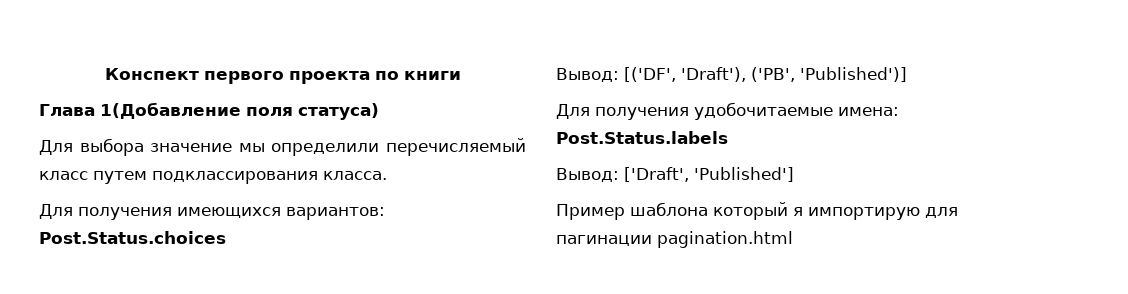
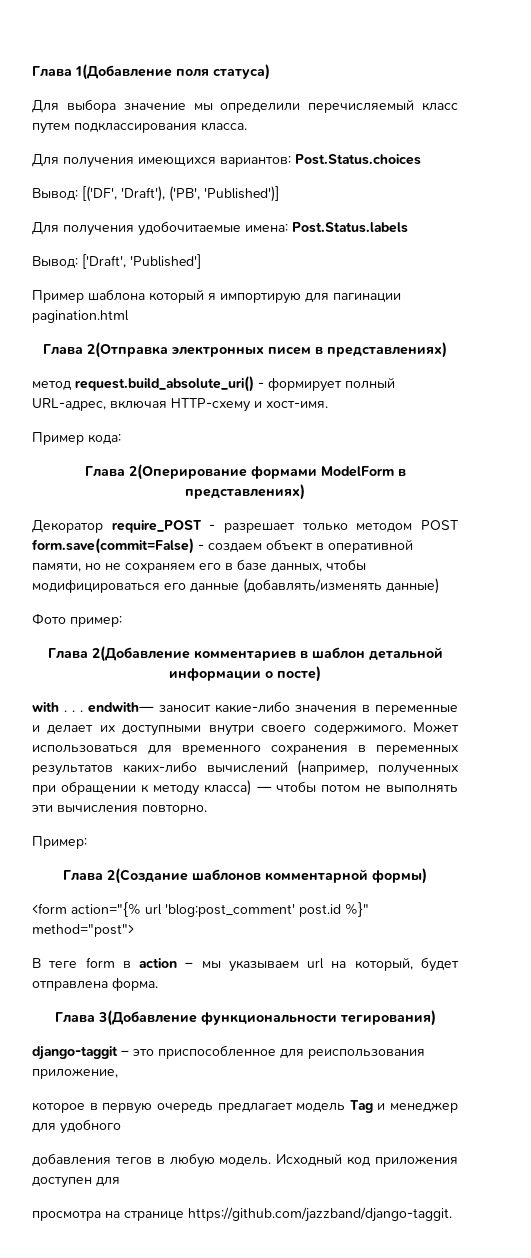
- Конспект первого проекта по книги
+ Глава 2(Отправка электронных писем в представлениях)
+ метод request.build_absolute_uri() - формирует полный URL-адрес, включая HTTP-схему и хост-имя.
+ Пример кода:
+ Глава 2(Оперирование формами ModelForm в представлениях)
+ Декоратор require_POST - разрешает только методом POST form.save(commit=False) - создаем объект в оперативной памяти, но не сохраняем его в базе данных, чтобы модифицироваться его данные (добавлять/изменять данные)
+ Фото пример:
+ Глава 2(Добавление комментариев в шаблон детальной информации о посте)
+ with . . . endwith— заносит какие-либо значения в переменные и делает их доступными внутри своего содержимого. Может использоваться для временного сохранения в переменных результатов каких-либо вычислений (например, полученных при обращении к методу класса) — чтобы потом не выполнять эти вычисления повторно.
+ Пример:
+ Глава 2(Создание шаблонов комментарной формы)
+ <form action="{% url 'blog:post_comment' post.id %}" method="post">
+ В теге form в action – мы указываем url на который, будет отправлена форма.
+ Глава 3(Добавление функциональности тегирования)
+ django-taggit – это приспособленное для реиспользования приложение,
+ которое в первую очередь предлагает модель Tag и менеджер для удобного
+ добавления тегов в любую модель. Исходный код приложения доступен для
+ просмотра на странице https://github.com/jazzband/django-taggit.

